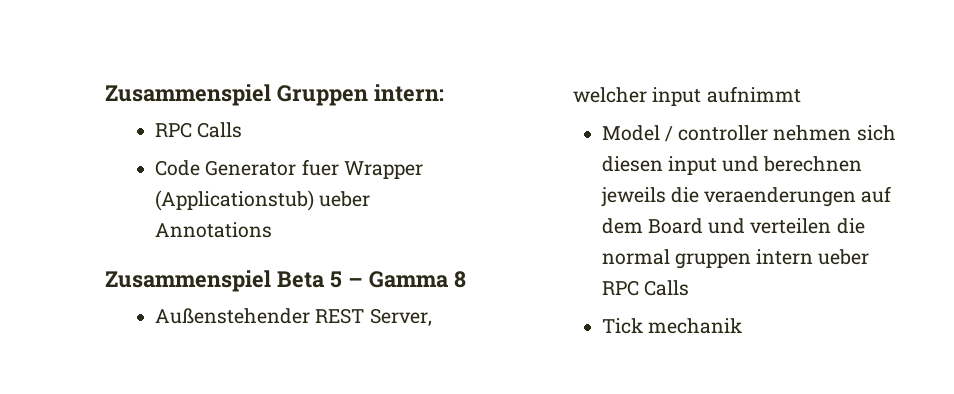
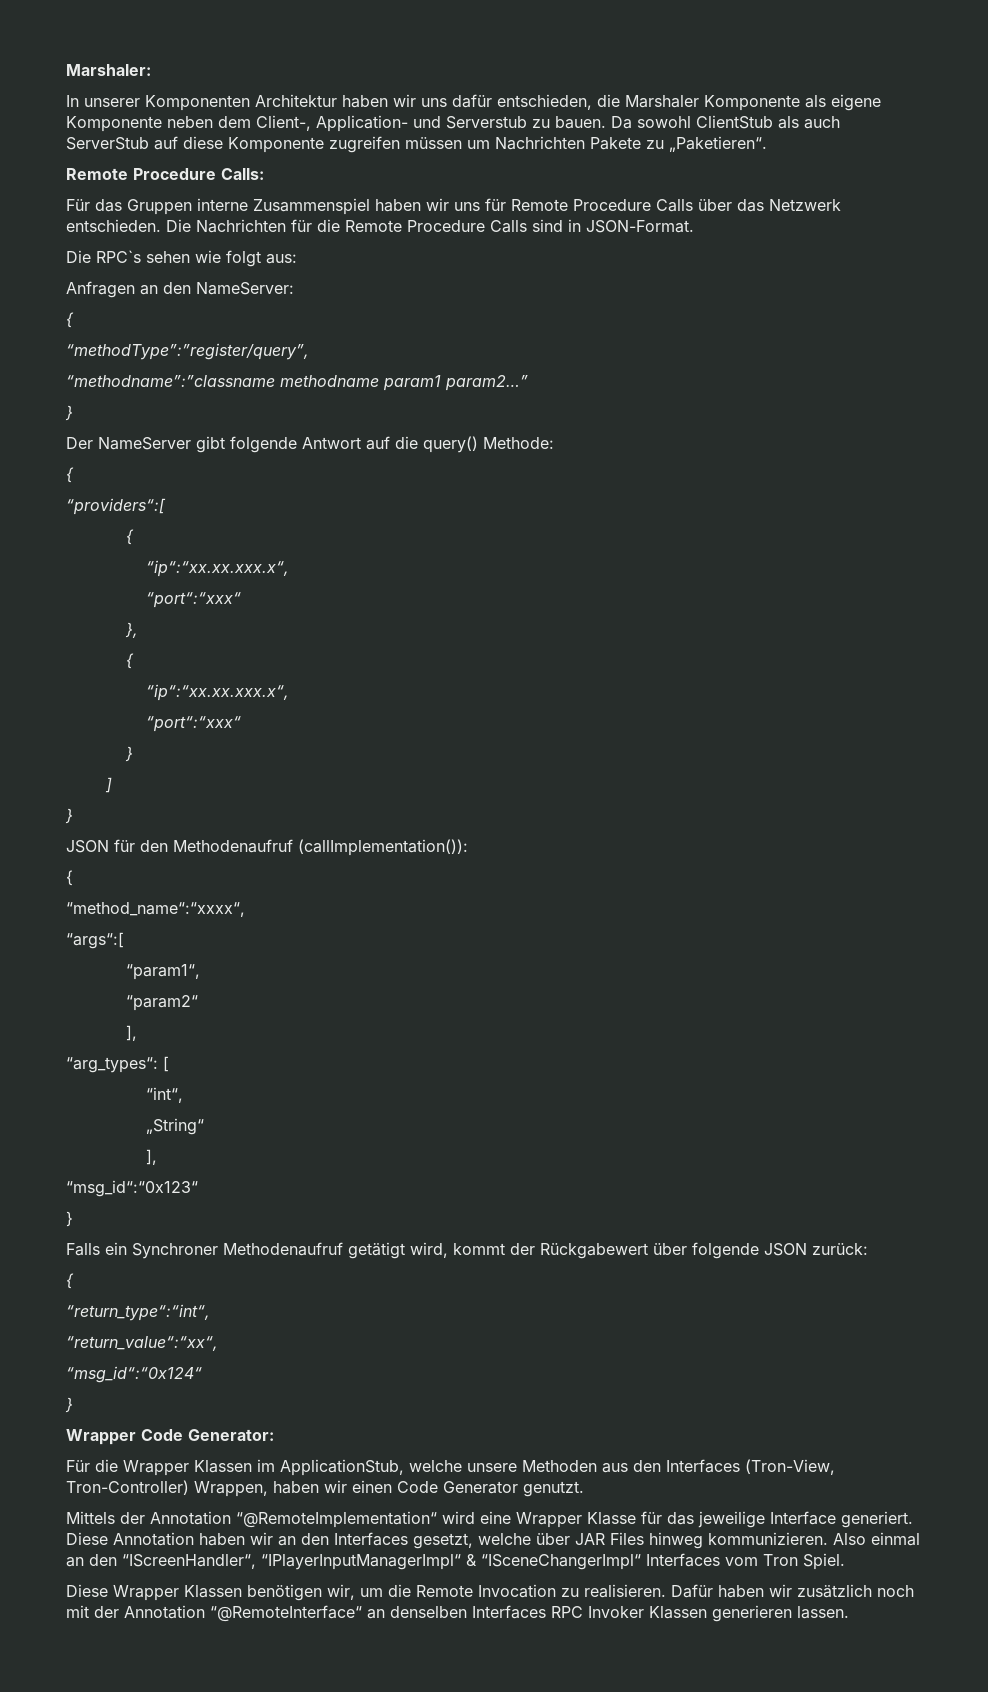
- Zusammenspiel Gruppen intern:
- RPC Calls
- Code Generator fuer Wrapper (Applicationstub) ueber Annotations
- Zusammenspiel Beta 5 – Gamma 8
- Außenstehender REST Server, welcher input aufnimmt
- Model / controller nehmen sich diesen input und berechnen jeweils die veraenderungen auf dem Board und verteilen die normal gruppen intern ueber RPC Calls
- Tick mechanik
+ Marshaler:
+ In unserer Komponenten Architektur haben wir uns dafür entschieden, die Marshaler Komponente als eigene Komponente neben dem Client-, Application- und Serverstub zu bauen. Da sowohl ClientStub als auch ServerStub auf diese Komponente zugreifen müssen um Nachrichten Pakete zu „Paketieren“.
+ Remote Procedure Calls:
+ Für das Gruppen interne Zusammenspiel haben wir uns für Remote Procedure Calls über das Netzwerk entschieden. Die Nachrichten für die Remote Procedure Calls sind in JSON-Format.
+ Die RPC`s sehen wie folgt aus:
+ Anfragen an den NameServer:
+ {
+ “methodType”:”register/query”,
+ “methodname”:”classname methodname param1 param2…”
+ }
+ Der NameServer gibt folgende Antwort auf die query() Methode:
+ {
+ “providers“:[
+ {
+ “ip“:“xx.xx.xxx.x“,
+ “port“:“xxx“
+ },
+ {
+ “ip“:“xx.xx.xxx.x“,
+ “port“:“xxx“
+ }
+ ]
+ }
+ JSON für den Methodenaufruf (callImplementation()):
+ {
+ “method_name“:“xxxx“,
+ “args“:[
+ “param1“,
+ “param2“
+ ],
+ “arg_types“: [
+ “int“,
+ „String“
+ ],
+ “msg_id“:“0x123“
+ }
+ Falls ein Synchroner Methodenaufruf getätigt wird, kommt der Rückgabewert über folgende JSON zurück:
+ {
+ “return_type“:“int“,
+ “return_value“:“xx“,
+ “msg_id“:“0x124“
+ }
+ Wrapper Code Generator:
+ Für die Wrapper Klassen im ApplicationStub, welche unsere Methoden aus den Interfaces (Tron-View, Tron-Controller) Wrappen, haben wir einen Code Generator genutzt.
+ Mittels der Annotation “@RemoteImplementation“ wird eine Wrapper Klasse für das jeweilige Interface generiert. Diese Annotation haben wir an den Interfaces gesetzt, welche über JAR Files hinweg kommunizieren. Also einmal an den “IScreenHandler“, “IPlayerInputManagerImpl“ & “ISceneChangerImpl“ Interfaces vom Tron Spiel.
+ Diese Wrapper Klassen benötigen wir, um die Remote Invocation zu realisieren. Dafür haben wir zusätzlich noch mit der Annotation “@RemoteInterface“ an denselben Interfaces RPC Invoker Klassen generieren lassen.

